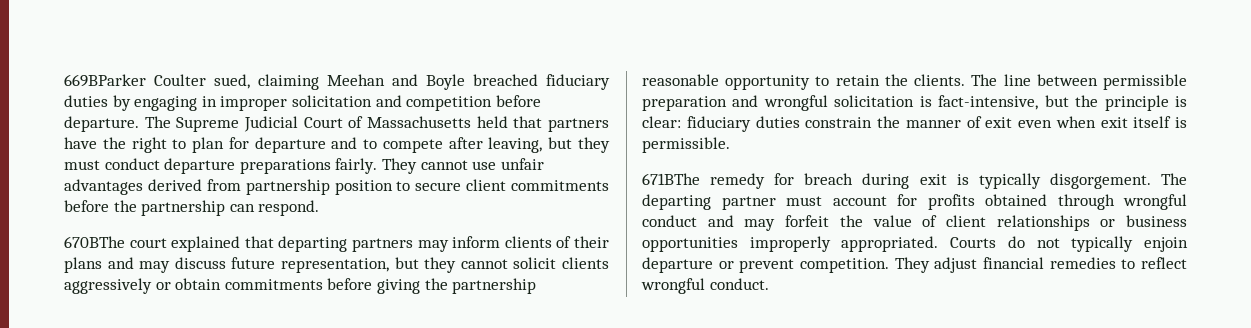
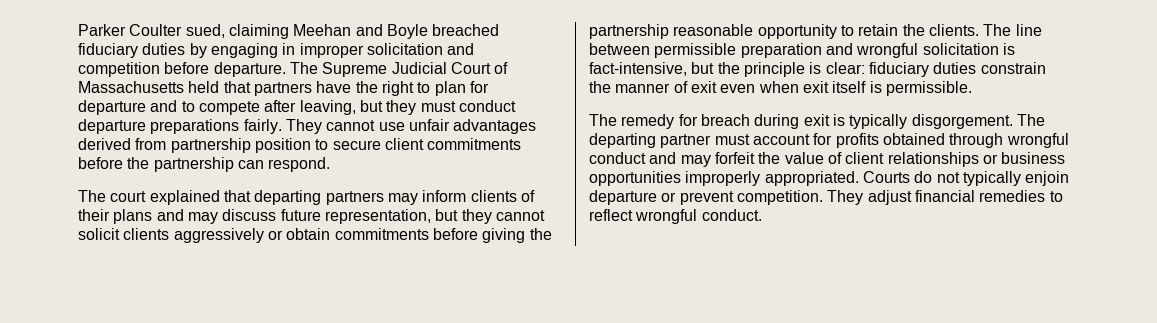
- 669BParker Coulter sued, claiming Meehan and Boyle breached fiduciary duties by engaging in improper solicitation and competition before departure.
+ Parker Coulter sued, claiming Meehan and Boyle breached fiduciary duties by engaging in improper solicitation and competition before departure.
- 670BThe court explained that departing partners may inform clients of their plans and may discuss future representation, but they cannot solicit clients aggressively or obtain commitments before giving the partnership reasonable opportunity to retain the clients.
+ The court explained that departing partners may inform clients of their plans and may discuss future representation, but they cannot solicit clients aggressively or obtain commitments before giving the partnership reasonable opportunity to retain the clients.
- 671BThe remedy for breach during exit is typically disgorgement.
+ The remedy for breach during exit is typically disgorgement.

